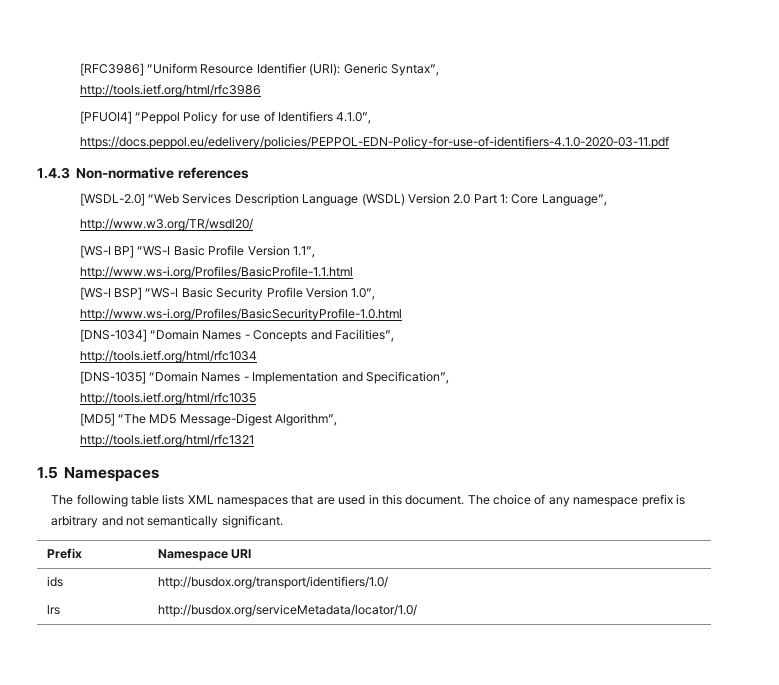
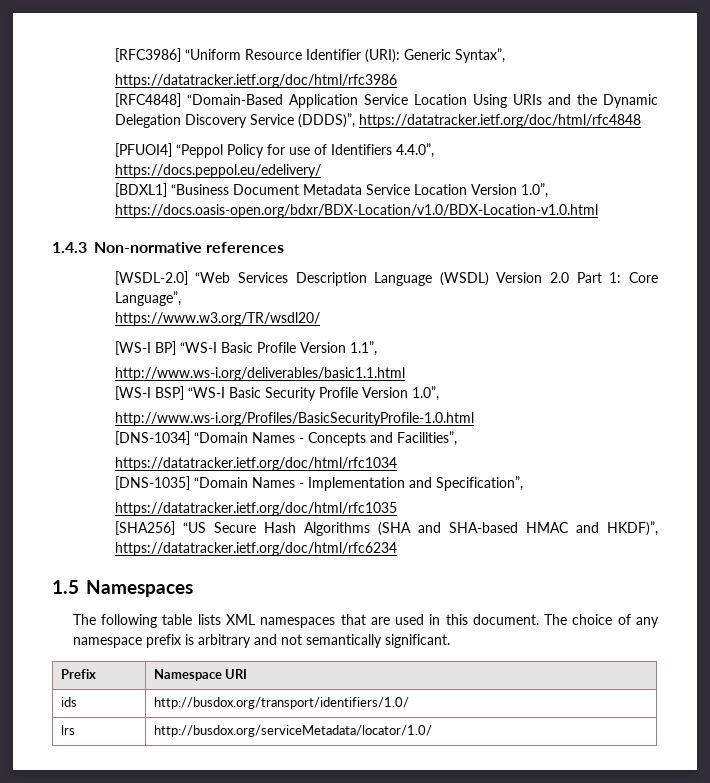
- http://tools.ietf.org/html/rfc3986
+ https://datatracker.ietf.org/doc/html/rfc3986
+ [RFC4848] “Domain-Based Application Service Location Using URIs and the Dynamic Delegation Discovery Service (DDDS)”, https://datatracker.ietf.org/doc/html/rfc4848
- [PFUOI4] “Peppol Policy for use of Identifiers 4.1.0”,
- https://docs.peppol.eu/edelivery/policies/PEPPOL-EDN-Policy-for-use-of-identifiers-4.1.0-2020-03-11.pdf
+ [PFUOI4] “Peppol Policy for use of Identifiers 4.4.0”,
+ https://docs.peppol.eu/edelivery/
+ [BDXL1] “Business Document Metadata Service Location Version 1.0”, https://docs.oasis-open.org/bdxr/BDX-Location/v1.0/BDX-Location-v1.0.html
- http://www.w3.org/TR/wsdl20/
+ https://www.w3.org/TR/wsdl20/
- http://www.ws-i.org/Profiles/BasicProfile-1.1.html
+ http://www.ws-i.org/deliverables/basic1.1.html
- http://tools.ietf.org/html/rfc1034
+ https://datatracker.ietf.org/doc/html/rfc1034
- http://tools.ietf.org/html/rfc1035
- [MD5] “The MD5 Message-Digest Algorithm”,
- http://tools.ietf.org/html/rfc1321
+ https://datatracker.ietf.org/doc/html/rfc1035
+ [SHA256] “US Secure Hash Algorithms (SHA and SHA-based HMAC and HKDF)”, https://datatracker.ietf.org/doc/html/rfc6234

